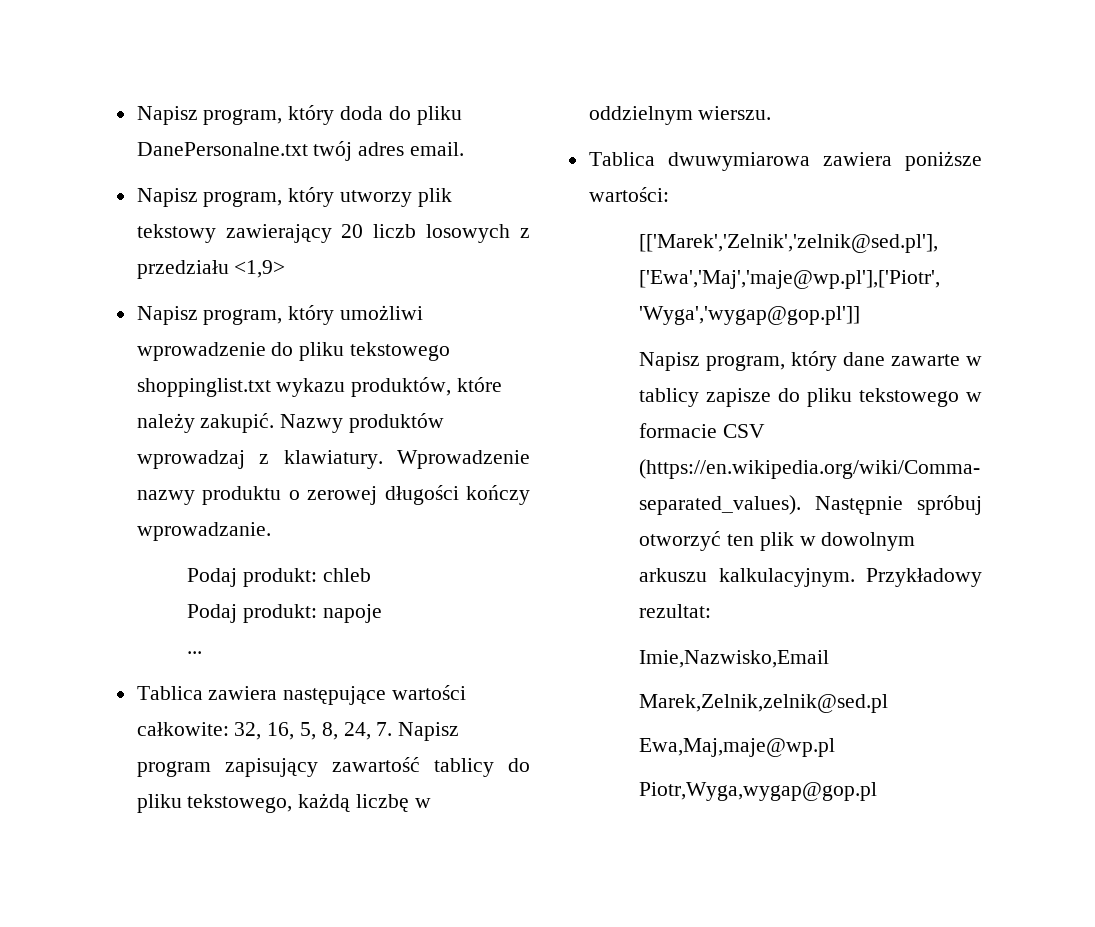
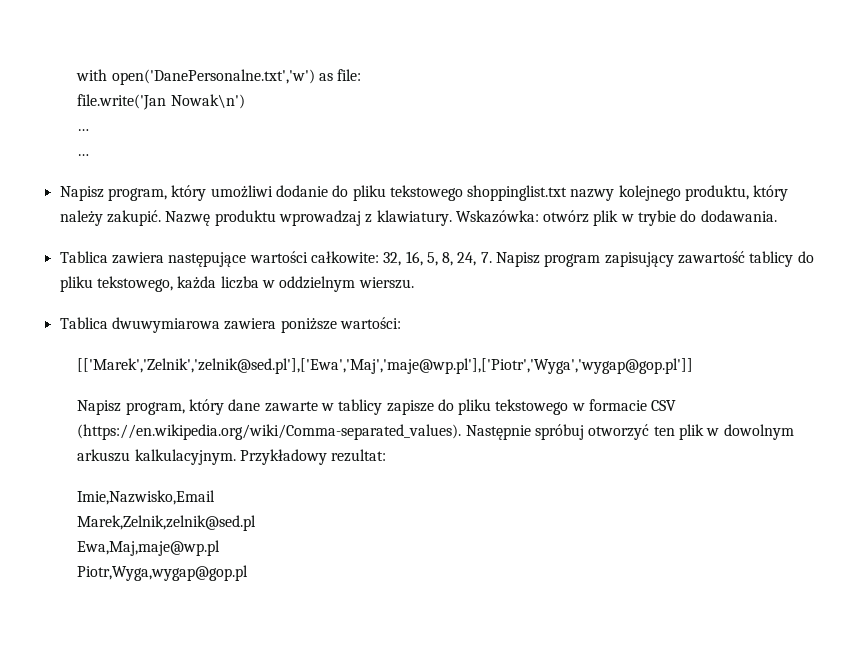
- Napisz program, który doda do pliku DanePersonalne.txt twój adres email.
- Napisz program, który utworzy plik tekstowy zawierający 20 liczb losowych z przedziału <1,9>
+ with open('DanePersonalne.txt','w') as file:
+ file.write('Jan Nowak\n')
+ …
+ …
- Napisz program, który umożliwi wprowadzenie do pliku tekstowego shoppinglist.txt wykazu produktów, które należy zakupić. Nazwy produktów wprowadzaj z klawiatury. Wprowadzenie nazwy produktu o zerowej długości kończy wprowadzanie.
- Podaj produkt: chleb
- Podaj produkt: napoje
- ...
+ Napisz program, który umożliwi dodanie do pliku tekstowego shoppinglist.txt nazwy kolejnego produktu, który należy zakupić. Nazwę produktu wprowadzaj z klawiatury. Wskazówka: otwórz plik w trybie do dodawania.
- Tablica zawiera następujące wartości całkowite: 32, 16, 5, 8, 24, 7. Napisz program zapisujący zawartość tablicy do pliku tekstowego, każdą liczbę w oddzielnym wierszu.
+ Tablica zawiera następujące wartości całkowite: 32, 16, 5, 8, 24, 7. Napisz program zapisujący zawartość tablicy do pliku tekstowego, każda liczba w oddzielnym wierszu.

